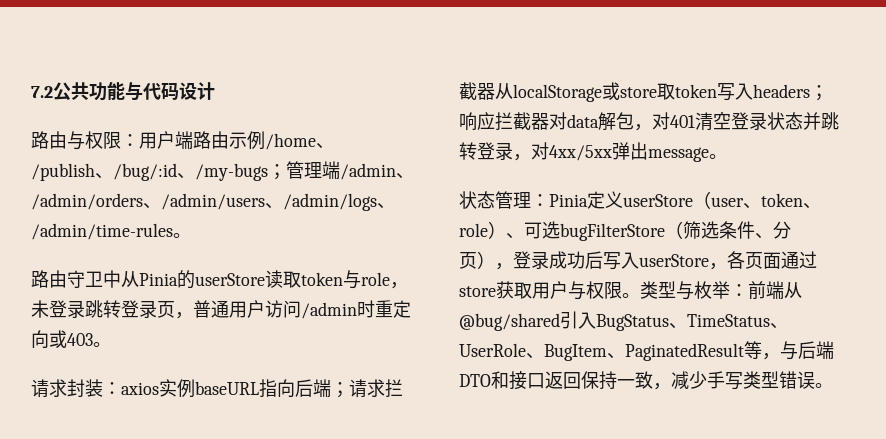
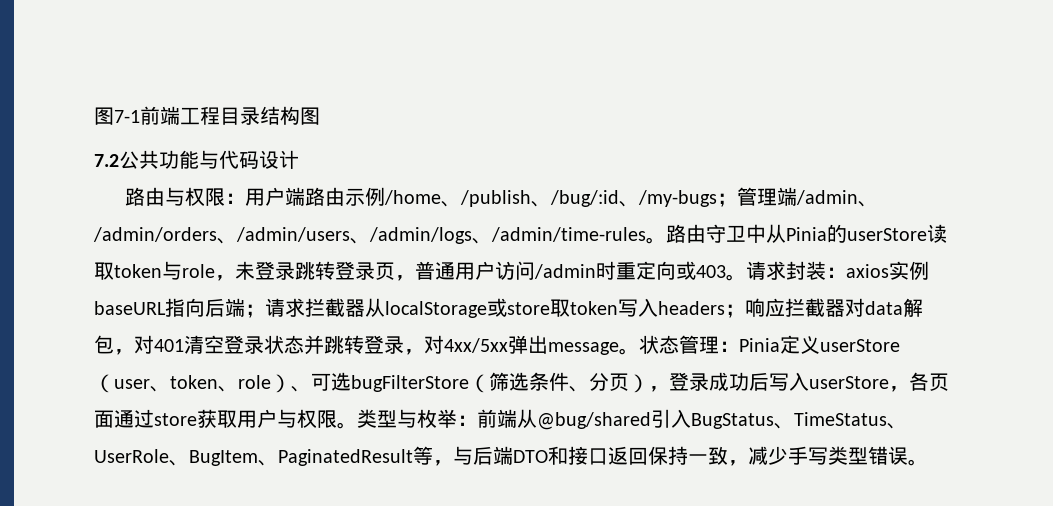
+ 图7-1前端工程目录结构图
- 管理端/admin、/admin/orders、/admin/users、/admin/logs、/admin/time-rules。
- 路由守卫中从Pinia的userStore读取token与role，未登录跳转登录页，普通用户访问/admin时重定向或403。
- 请求封装：
+ 管理端/admin、/admin/orders、/admin/users、/admin/logs、/admin/time-rules。路由守卫中从Pinia的userStore读取token与role，未登录跳转登录页，普通用户访问/admin时重定向或403。请求封装：
- 响应拦截器对data解包，对401清空登录状态并跳转登录，对4xx/5xx弹出message。
- 状态管理：
+ 响应拦截器对data解包，对401清空登录状态并跳转登录，对4xx/5xx弹出message。状态管理：

